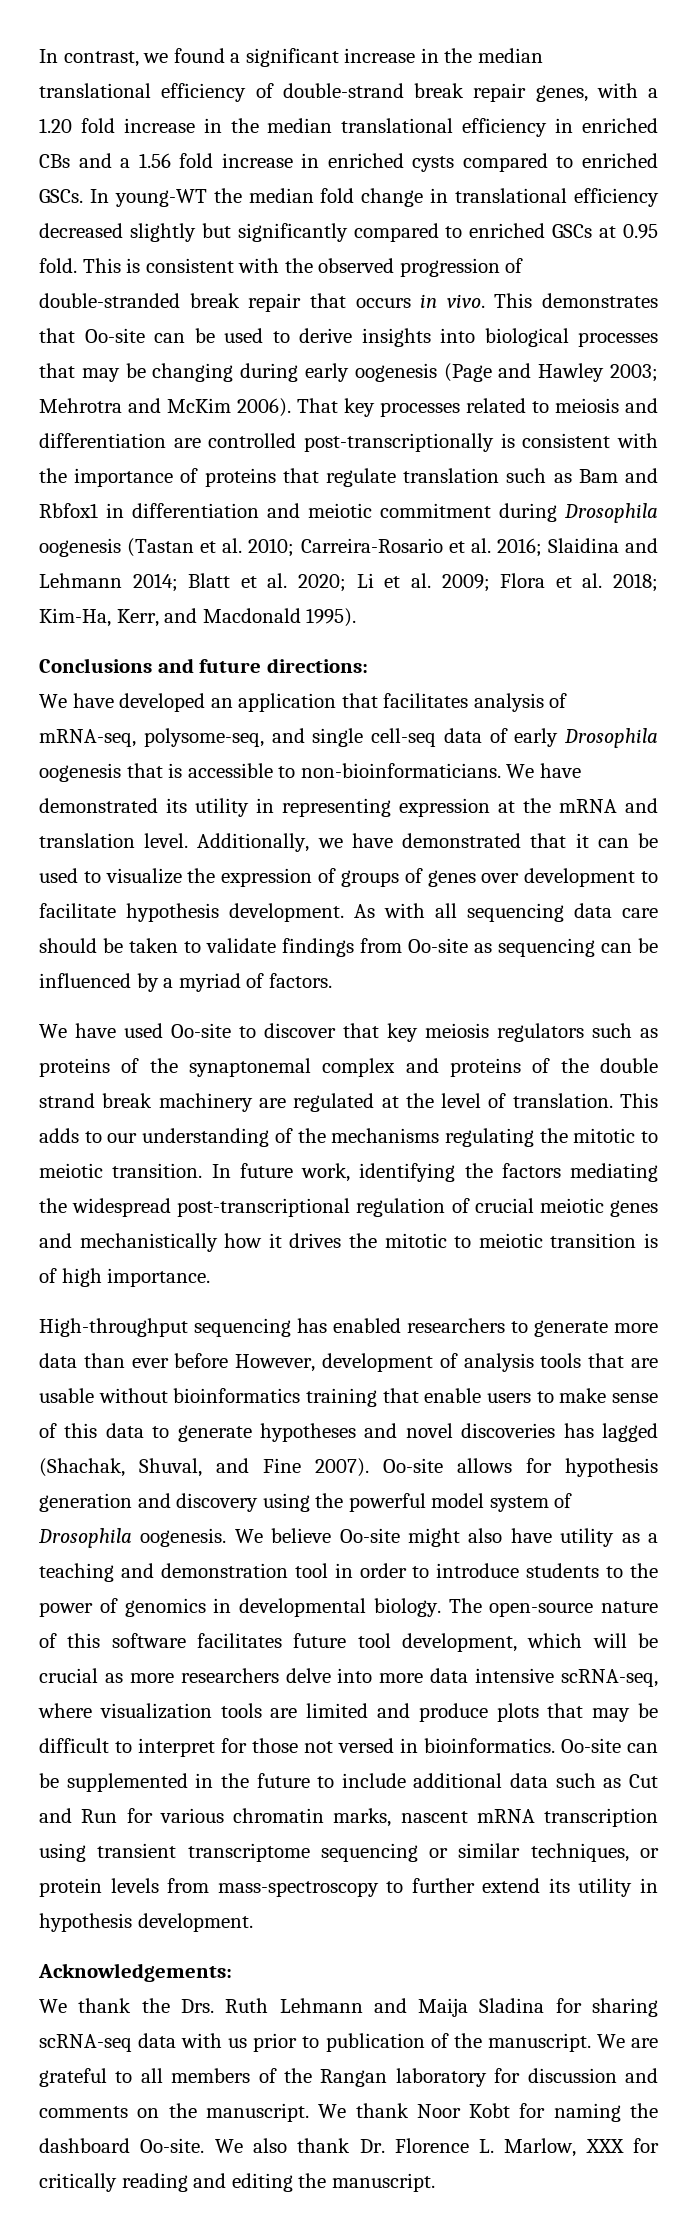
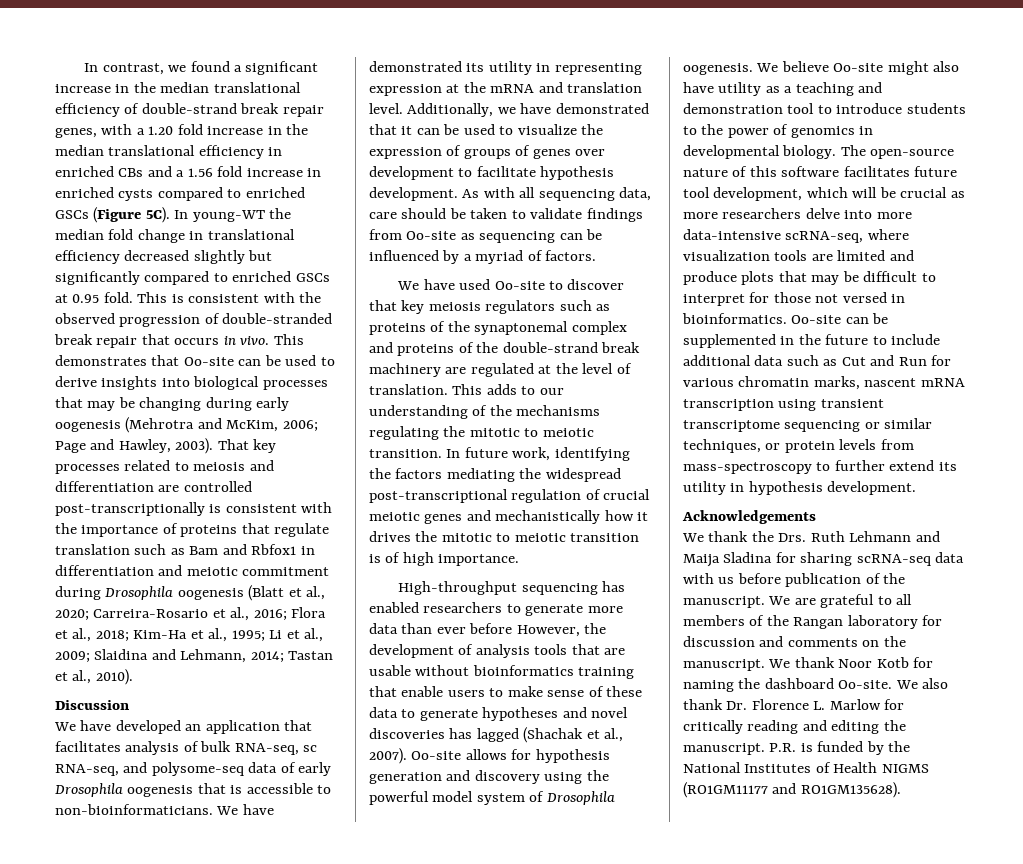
- In contrast, we found a significant increase in the median translational efficiency of double-strand break repair genes, with a 1.20 fold increase in the median translational efficiency in enriched CBs and a 1.56 fold increase in enriched cysts compared to enriched GSCs.
+ In contrast, we found a significant increase in the median translational efficiency of double-strand break repair genes, with a 1.20 fold increase in the median translational efficiency in enriched CBs and a 1.56 fold increase in enriched cysts compared to enriched GSCs (Figure 5C).
- This demonstrates that Oo-site can be used to derive insights into biological processes that may be changing during early oogenesis (Page and Hawley 2003; Mehrotra and McKim 2006).
+ This demonstrates that Oo-site can be used to derive insights into biological processes that may be changing during early oogenesis (Mehrotra and McKim, 2006; Page and Hawley, 2003).
- That key processes related to meiosis and differentiation are controlled post-transcriptionally is consistent with the importance of proteins that regulate translation such as Bam and Rbfox1 in differentiation and meiotic commitment during Drosophila oogenesis (Tastan et al. 2010; Carreira-Rosario et al. 2016; Slaidina and Lehmann 2014; Blatt et al. 2020; Li et al. 2009; Flora et al. 2018; Kim-Ha, Kerr, and Macdonald 1995).
- Conclusions and future directions:
+ That key processes related to meiosis and differentiation are controlled post-transcriptionally is consistent with the importance of proteins that regulate translation such as Bam and Rbfox1 in differentiation and meiotic commitment during Drosophila oogenesis (Blatt et al., 2020; Carreira-Rosario et al., 2016; Flora et al., 2018; Kim-Ha et al., 1995; Li et al., 2009; Slaidina and Lehmann, 2014; Tastan et al., 2010).
+ Discussion
- We have developed an application that facilitates analysis of mRNA-seq, polysome-seq, and single cell-seq data of early Drosophila oogenesis that is accessible to non-bioinformaticians.
+ We have developed an application that facilitates analysis of bulk RNA-seq, sc RNA-seq, and polysome-seq data of early Drosophila oogenesis that is accessible to non-bioinformaticians.
- As with all sequencing data care should be taken to validate findings from Oo-site as sequencing can be influenced by a myriad of factors.
+ As with all sequencing data, care should be taken to validate findings from Oo-site as sequencing can be influenced by a myriad of factors.
- We have used Oo-site to discover that key meiosis regulators such as proteins of the synaptonemal complex and proteins of the double strand break machinery are regulated at the level of translation.
+ We have used Oo-site to discover that key meiosis regulators such as proteins of the synaptonemal complex and proteins of the double-strand break machinery are regulated at the level of translation.
- High-throughput sequencing has enabled researchers to generate more data than ever before However, development of analysis tools that are usable without bioinformatics training that enable users to make sense of this data to generate hypotheses and novel discoveries has lagged (Shachak, Shuval, and Fine 2007).
+ High-throughput sequencing has enabled researchers to generate more data than ever before However, the development of analysis tools that are usable without bioinformatics training that enable users to make sense of these data to generate hypotheses and novel discoveries has lagged (Shachak et al., 2007).
- We believe Oo-site might also have utility as a teaching and demonstration tool in order to introduce students to the power of genomics in developmental biology.
+ We believe Oo-site might also have utility as a teaching and demonstration tool to introduce students to the power of genomics in developmental biology.
- The open-source nature of this software facilitates future tool development, which will be crucial as more researchers delve into more data intensive scRNA-seq, where visualization tools are limited and produce plots that may be difficult to interpret for those not versed in bioinformatics.
+ The open-source nature of this software facilitates future tool development, which will be crucial as more researchers delve into more data-intensive scRNA-seq, where visualization tools are limited and produce plots that may be difficult to interpret for those not versed in bioinformatics.
- Acknowledgements:
+ Acknowledgements
- We thank the Drs. Ruth Lehmann and Maija Sladina for sharing scRNA-seq data with us prior to publication of the manuscript.
+ We thank the Drs. Ruth Lehmann and Maija Sladina for sharing scRNA-seq data with us before publication of the manuscript.
- We thank Noor Kobt for naming the dashboard Oo-site.
+ We thank Noor Kotb for naming the dashboard Oo-site.
- We also thank Dr. Florence L. Marlow, XXX for critically reading and editing the manuscript.
+ We also thank Dr. Florence L. Marlow for critically reading and editing the manuscript.
+ P.R. is funded by the National Institutes of Health NIGMS (RO1GM11177 and RO1GM135628).

